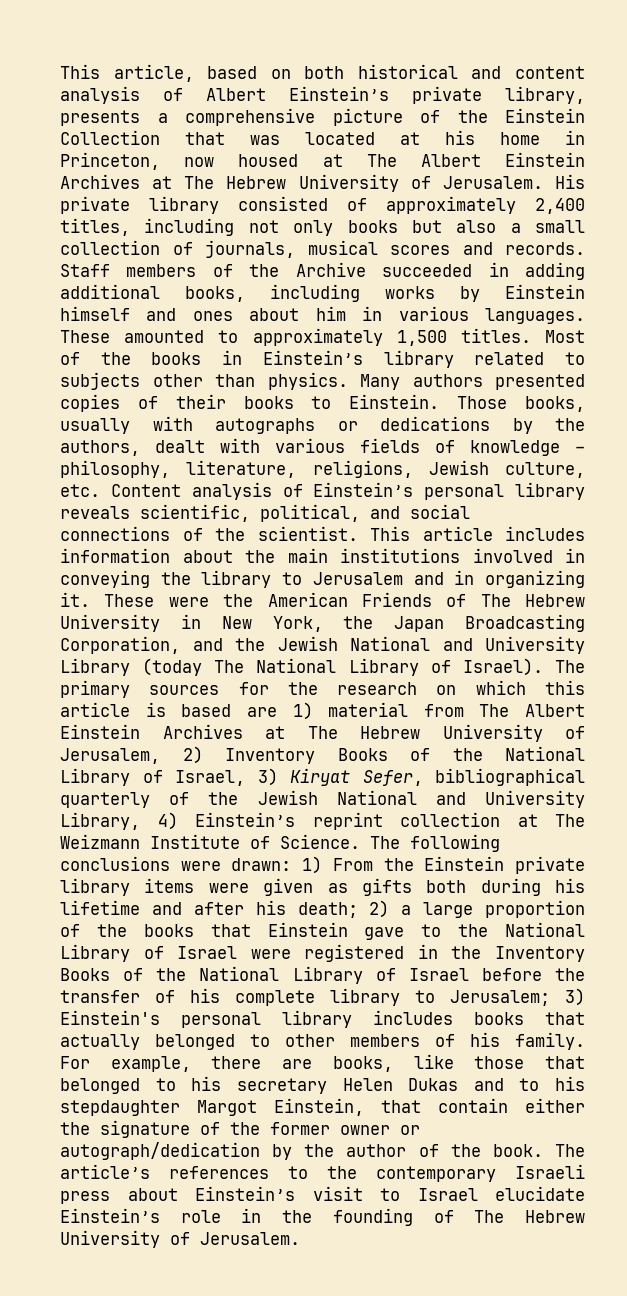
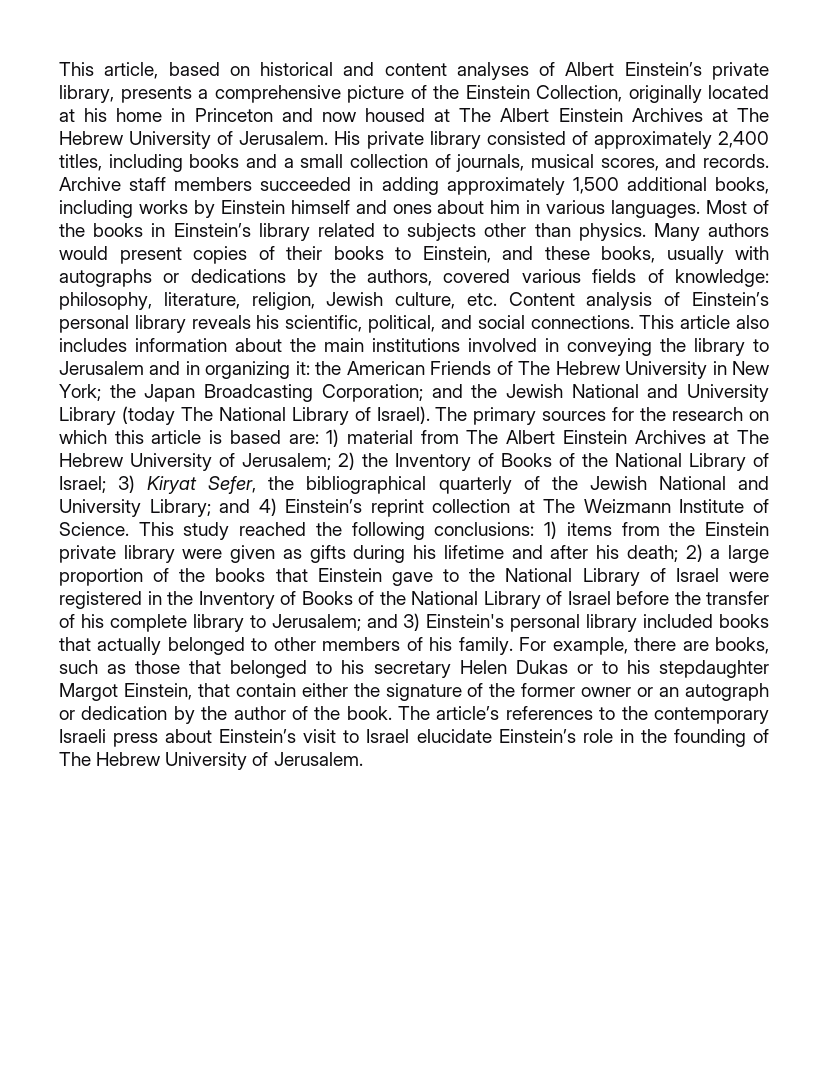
- This article, based on both historical and content analysis of Albert Einstein’s private library, presents a comprehensive picture of the Einstein Collection that was located at his home in Princeton, now housed at The Albert Einstein Archives at The Hebrew University of Jerusalem.
+ This article, based on historical and content analyses of Albert Einstein’s private library, presents a comprehensive picture of the Einstein Collection, originally located at his home in Princeton and now housed at The Albert Einstein Archives at The Hebrew University of Jerusalem.
- His private library consisted of approximately 2,400 titles, including not only books but also a small collection of journals, musical scores and records.
+ His private library consisted of approximately 2,400 titles, including books and a small collection of journals, musical scores, and records.
- Staff members of the Archive succeeded in adding additional books, including works by Einstein himself and ones about him in various languages.
+ Archive staff members succeeded in adding approximately 1,500 additional books, including works by Einstein himself and ones about him in various languages.
- These amounted to approximately 1,500 titles.
- Many authors presented copies of their books to Einstein. Those books, usually with autographs or dedications by the authors, dealt with various fields of knowledge – philosophy, literature, religions, Jewish culture, etc. Content analysis of Einstein’s personal library reveals scientific, political, and social connections of the scientist.
+ Many authors would present copies of their books to Einstein, and these books, usually with autographs or dedications by the authors, covered various fields of knowledge: philosophy, literature, religion, Jewish culture, etc. Content analysis of Einstein’s personal library reveals his scientific, political, and social connections.
- This article includes information about the main institutions involved in conveying the library to Jerusalem and in organizing it. These were the American Friends of The Hebrew University in New York, the Japan Broadcasting Corporation, and the Jewish National and University Library (today The National Library of Israel).
+ This article also includes information about the main institutions involved in conveying the library to Jerusalem and in organizing it: the American Friends of The Hebrew University in New York; the Japan Broadcasting Corporation; and the Jewish National and University Library (today The National Library of Israel).
- The primary sources for the research on which this article is based are 1) material from The Albert Einstein Archives at The Hebrew University of Jerusalem, 2) Inventory Books of the National Library of Israel, 3) Kiryat Sefer, bibliographical quarterly of the Jewish National and University Library, 4) Einstein’s reprint collection at The Weizmann Institute of Science.
+ The primary sources for the research on which this article is based are: 1) material from The Albert Einstein Archives at The Hebrew University of Jerusalem; 2) the Inventory of Books of the National Library of Israel; 3) Kiryat Sefer, the bibliographical quarterly of the Jewish National and University Library; and 4) Einstein’s reprint collection at The Weizmann Institute of Science.
- The following conclusions were drawn: 1) From the Einstein private library items were given as gifts both during his lifetime and after his death;
+ This study reached the following conclusions: 1) items from the Einstein private library were given as gifts during his lifetime and after his death;
- 2) a large proportion of the books that Einstein gave to the National Library of Israel were registered in the Inventory Books of the National Library of Israel before the transfer of his complete library to Jerusalem;
+ 2) a large proportion of the books that Einstein gave to the National Library of Israel were registered in the Inventory of Books of the National Library of Israel before the transfer of his complete library to Jerusalem;
- 3) Einstein's personal library includes books that actually belonged to other members of his family.
+ and 3) Einstein's personal library included books that actually belonged to other members of his family.
- For example, there are books, like those that belonged to his secretary Helen Dukas and to his stepdaughter Margot Einstein, that contain either the signature of the former owner or autograph/dedication by the author of the book.
+ For example, there are books, such as those that belonged to his secretary Helen Dukas or to his stepdaughter Margot Einstein, that contain either the signature of the former owner or an autograph or dedication by the author of the book.

